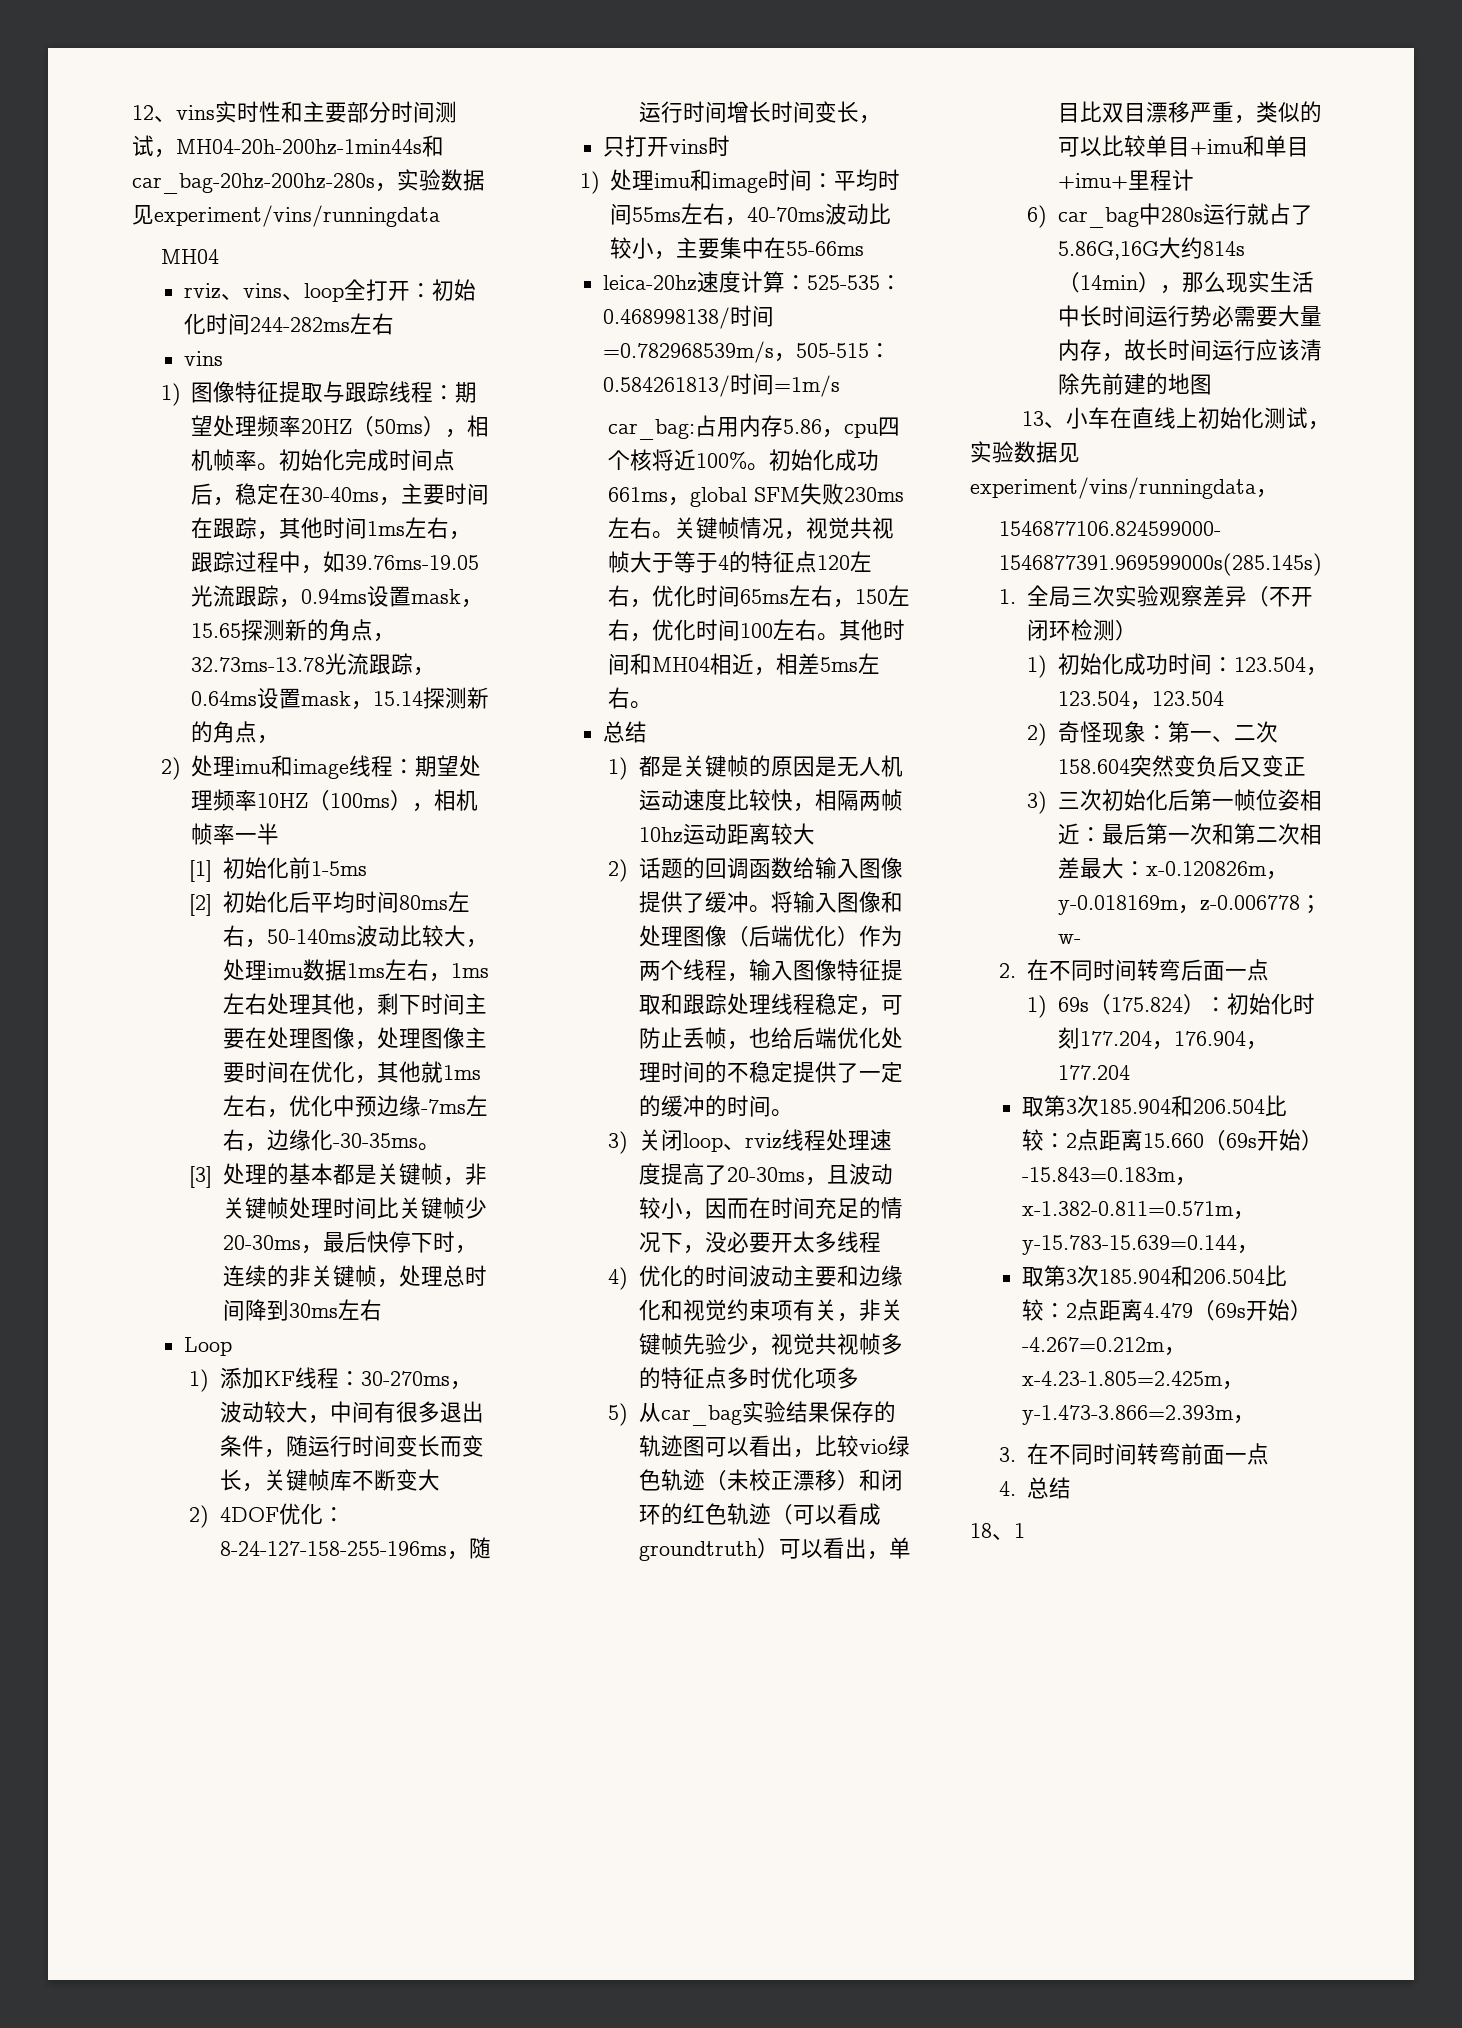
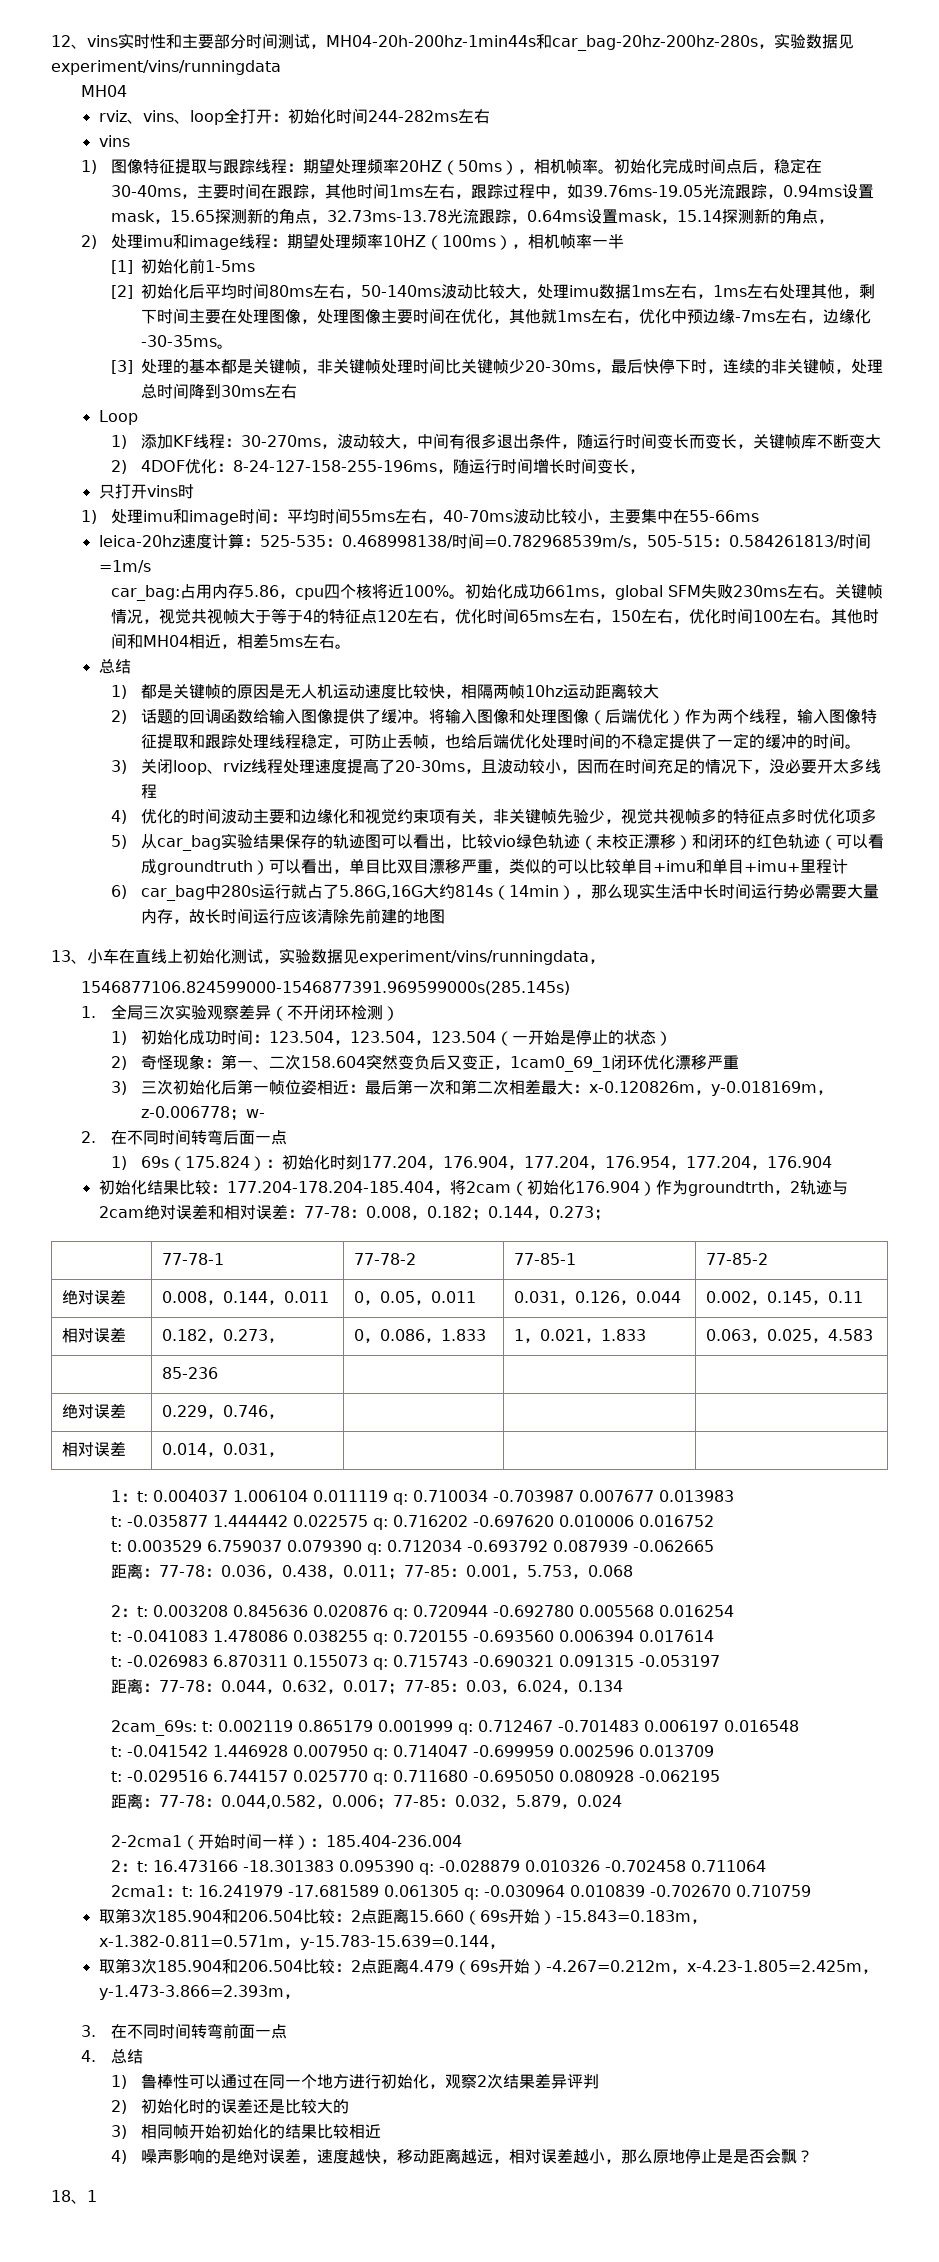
- 1)初始化成功时间：123.504，123.504，123.504
+ 1)初始化成功时间：123.504，123.504，123.504（一开始是停止的状态）
- 2)奇怪现象：第一、二次158.604突然变负后又变正
+ 2)奇怪现象：第一、二次158.604突然变负后又变正，1cam0_69_1闭环优化漂移严重
- 1) 69s（175.824）：初始化时刻177.204，176.904，177.204
+ 1) 69s（175.824）：初始化时刻177.204，176.904，177.204，176.954，177.204，176.904
+ 初始化结果比较：177.204-178.204-185.404，将2cam（初始化176.904）作为groundtrth，2轨迹与2cam绝对误差和相对误差：77-78：0.008，0.182；0.144，0.273；
+ | 77-78-1 | 77-78-2 | 77-85-1 | 77-85-2
+ 绝对误差 | 0.008，0.144，0.011 | 0，0.05，0.011 | 0.031，0.126，0.044 | 0.002，0.145，0.11
+ 相对误差 | 0.182，0.273， | 0，0.086，1.833 | 1，0.021，1.833 | 0.063，0.025，4.583
+ | 85-236 | | |
+ 绝对误差 | 0.229，0.746， | | |
+ 相对误差 | 0.014，0.031， | | |
+ 1：t: 0.004037 1.006104 0.011119 q: 0.710034 -0.703987 0.007677 0.013983
+ t: -0.035877 1.444442 0.022575 q: 0.716202 -0.697620 0.010006 0.016752
+ t: 0.003529 6.759037 0.079390 q: 0.712034 -0.693792 0.087939 -0.062665
+ 距离：77-78：0.036，0.438，0.011；77-85：0.001，5.753，0.068
+ 2：t: 0.003208 0.845636 0.020876 q: 0.720944 -0.692780 0.005568 0.016254
+ t: -0.041083 1.478086 0.038255 q: 0.720155 -0.693560 0.006394 0.017614
+ t: -0.026983 6.870311 0.155073 q: 0.715743 -0.690321 0.091315 -0.053197
+ 距离：77-78：0.044，0.632，0.017；77-85：0.03，6.024，0.134
+ 2cam_69s: t: 0.002119 0.865179 0.001999 q: 0.712467 -0.701483 0.006197 0.016548
+ t: -0.041542 1.446928 0.007950 q: 0.714047 -0.699959 0.002596 0.013709
+ t: -0.029516 6.744157 0.025770 q: 0.711680 -0.695050 0.080928 -0.062195
+ 距离：77-78：0.044,0.582，0.006；77-85：0.032，5.879，0.024
+ 2-2cma1（开始时间一样）：185.404-236.004
+ 2：t: 16.473166 -18.301383 0.095390 q: -0.028879 0.010326 -0.702458 0.711064
+ 2cma1：t: 16.241979 -17.681589 0.061305 q: -0.030964 0.010839 -0.702670 0.710759
+ 1)鲁棒性可以通过在同一个地方进行初始化，观察2次结果差异评判
+ 2)初始化时的误差还是比较大的
+ 3)相同帧开始初始化的结果比较相近
+ 4)噪声影响的是绝对误差，速度越快，移动距离越远，相对误差越小，那么原地停止是是否会飘？

